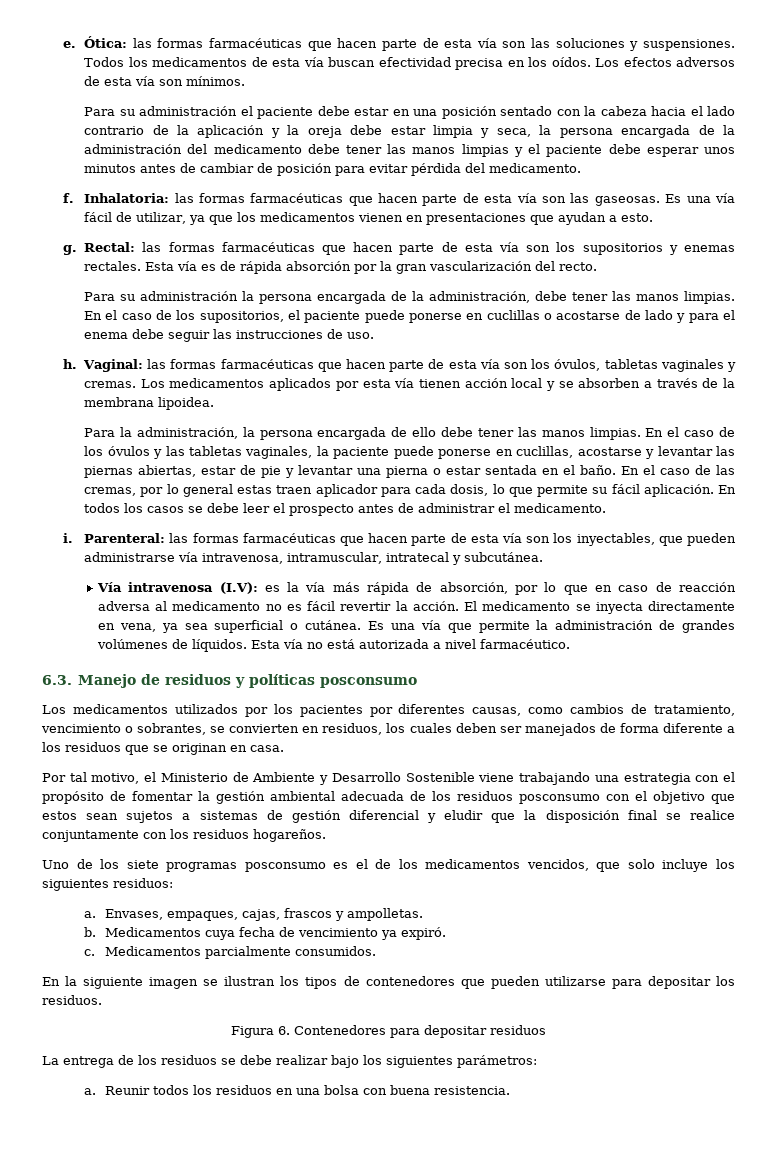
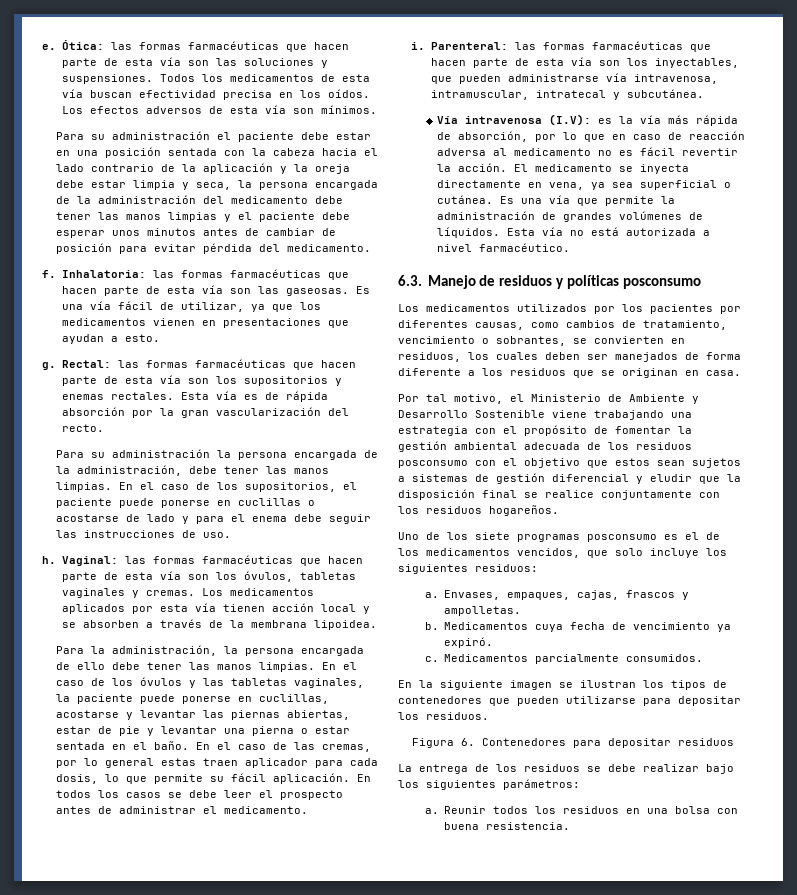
- Para su administración el paciente debe estar en una posición sentado con la cabeza hacia el lado contrario de la aplicación y la oreja debe estar limpia y seca, la persona encargada de la administración del medicamento debe tener las manos limpias y el paciente debe esperar unos minutos antes de cambiar de posición para evitar pérdida del medicamento.
+ Para su administración el paciente debe estar en una posición sentada con la cabeza hacia el lado contrario de la aplicación y la oreja debe estar limpia y seca, la persona encargada de la administración del medicamento debe tener las manos limpias y el paciente debe esperar unos minutos antes de cambiar de posición para evitar pérdida del medicamento.

